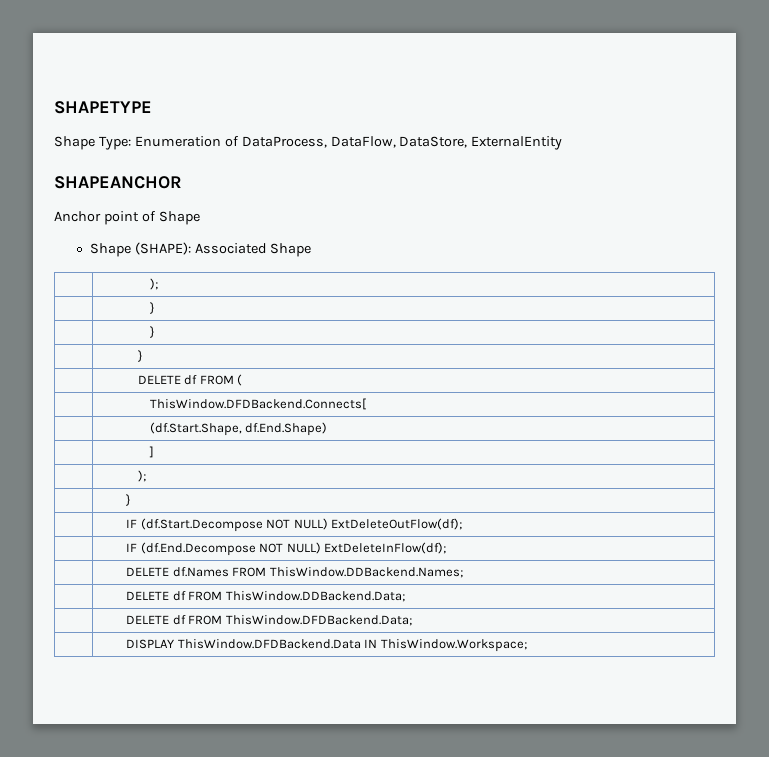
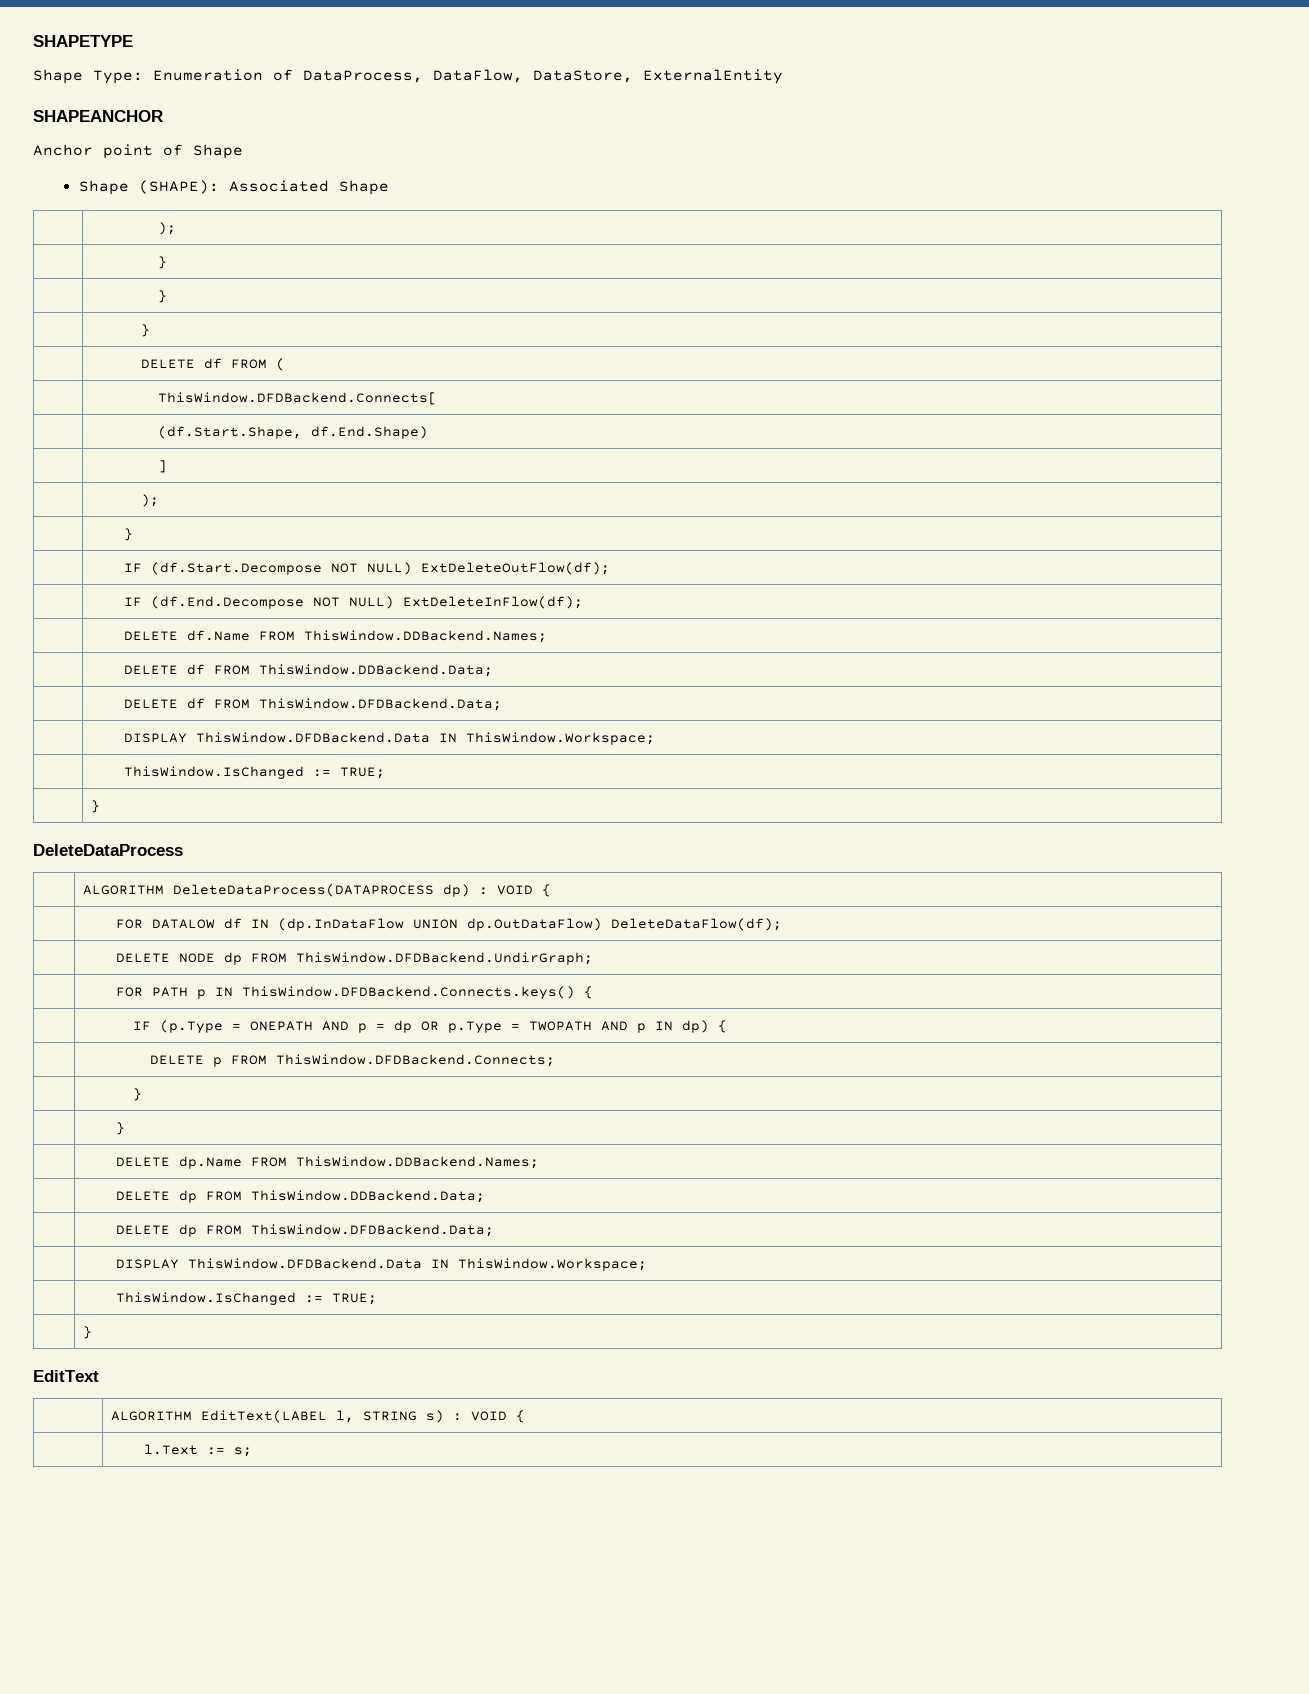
- | DELETE df.Names FROM ThisWindow.DDBackend.Names;
+ | DELETE df.Name FROM ThisWindow.DDBackend.Names;
  | DELETE df FROM ThisWindow.DFDBackend.Data;
  | DISPLAY ThisWindow.DFDBackend.Data IN ThisWindow.Workspace;
+ | ThisWindow.IsChanged := TRUE;
+ | }
+ DeleteDataProcess
+ | ALGORITHM DeleteDataProcess(DATAPROCESS dp) : VOID {
+ | FOR DATALOW df IN (dp.InDataFlow UNION dp.OutDataFlow) DeleteDataFlow(df);
+ | DELETE NODE dp FROM ThisWindow.DFDBackend.UndirGraph;
+ | FOR PATH p IN ThisWindow.DFDBackend.Connects.keys() {
+ | IF (p.Type = ONEPATH AND p = dp OR p.Type = TWOPATH AND p IN dp) {
+ | DELETE p FROM ThisWindow.DFDBackend.Connects;
+ | }
+ | }
+ | DELETE dp.Name FROM ThisWindow.DDBackend.Names;
+ | DELETE dp FROM ThisWindow.DDBackend.Data;
+ | DELETE dp FROM ThisWindow.DFDBackend.Data;
+ | DISPLAY ThisWindow.DFDBackend.Data IN ThisWindow.Workspace;
+ | ThisWindow.IsChanged := TRUE;
+ | }
+ EditText
+ | ALGORITHM EditText(LABEL l, STRING s) : VOID {
+ | l.Text := s;

